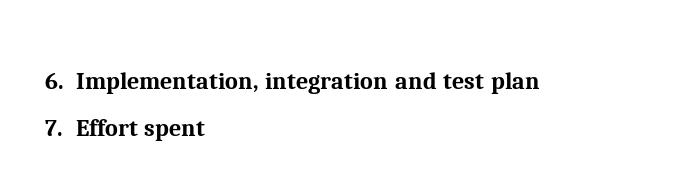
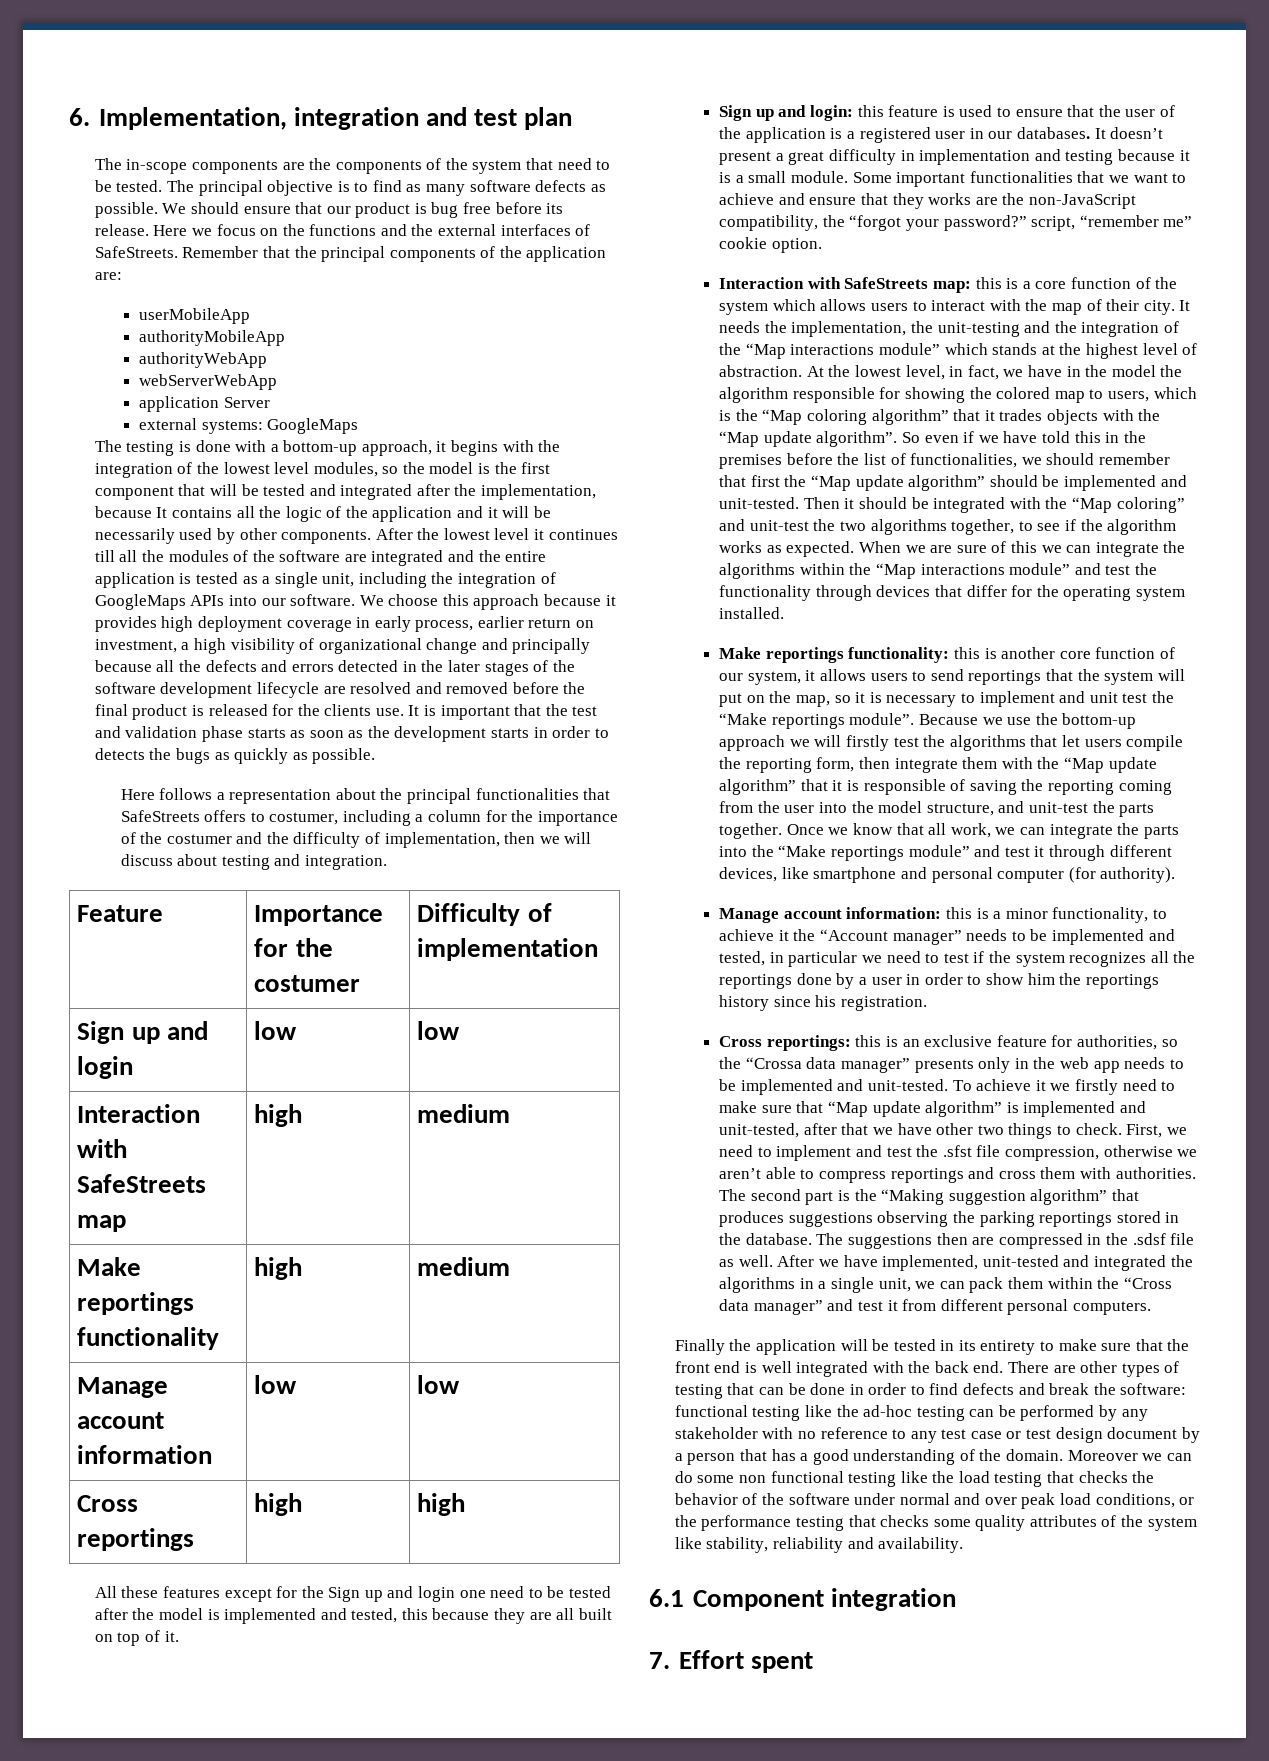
+ The in-scope components are the components of the system that need to be tested. The principal objective is to find as many software defects as possible. We should ensure that our product is bug free before its release. Here we focus on the functions and the external interfaces of SafeStreets. Remember that the principal components of the application are:
+ userMobileApp
+ authorityMobileApp
+ authorityWebApp
+ webServerWebApp
+ application Server
+ external systems: GoogleMaps
+ The testing is done with a bottom-up approach, it begins with the integration of the lowest level modules, so the model is the first component that will be tested and integrated after the implementation, because It contains all the logic of the application and it will be necessarily used by other components. After the lowest level it continues till all the modules of the software are integrated and the entire application is tested as a single unit, including the integration of GoogleMaps APIs into our software. We choose this approach because it provides high deployment coverage in early process, earlier return on investment, a high visibility of organizational change and principally because all the defects and errors detected in the later stages of the software development lifecycle are resolved and removed before the final product is released for the clients use. It is important that the test and validation phase starts as soon as the development starts in order to detects the bugs as quickly as possible.
+ Here follows a representation about the principal functionalities that SafeStreets offers to costumer, including a column for the importance of the costumer and the difficulty of implementation, then we will discuss about testing and integration.
+ Feature | Importance for the costumer | Difficulty of implementation
+ Sign up and login | low | low
+ Interaction with SafeStreets map | high | medium
+ Make reportings functionality | high | medium
+ Manage account information | low | low
+ Cross reportings | high | high
+ All these features except for the Sign up and login one need to be tested after the model is implemented and tested, this because they are all built on top of it.
+ Sign up and login: this feature is used to ensure that the user of the application is a registered user in our databases. It doesn’t present a great difficulty in implementation and testing because it is a small module. Some important functionalities that we want to achieve and ensure that they works are the non-JavaScript compatibility, the “forgot your password?” script, “remember me” cookie option.
+ Interaction with SafeStreets map: this is a core function of the system which allows users to interact with the map of their city. It needs the implementation, the unit-testing and the integration of the “Map interactions module” which stands at the highest level of abstraction. At the lowest level, in fact, we have in the model the algorithm responsible for showing the colored map to users, which is the “Map coloring algorithm” that it trades objects with the “Map update algorithm”. So even if we have told this in the premises before the list of functionalities, we should remember that first the “Map update algorithm” should be implemented and unit-tested. Then it should be integrated with the “Map coloring” and unit-test the two algorithms together, to see if the algorithm works as expected. When we are sure of this we can integrate the algorithms within the “Map interactions module” and test the functionality through devices that differ for the operating system installed.
+ Make reportings functionality: this is another core function of our system, it allows users to send reportings that the system will put on the map, so it is necessary to implement and unit test the “Make reportings module”. Because we use the bottom-up approach we will firstly test the algorithms that let users compile the reporting form, then integrate them with the “Map update algorithm” that it is responsible of saving the reporting coming from the user into the model structure, and unit-test the parts together. Once we know that all work, we can integrate the parts into the “Make reportings module” and test it through different devices, like smartphone and personal computer (for authority).
+ Manage account information: this is a minor functionality, to achieve it the “Account manager” needs to be implemented and tested, in particular we need to test if the system recognizes all the reportings done by a user in order to show him the reportings history since his registration.
+ Cross reportings: this is an exclusive feature for authorities, so the “Crossa data manager” presents only in the web app needs to be implemented and unit-tested. To achieve it we firstly need to make sure that “Map update algorithm” is implemented and unit-tested, after that we have other two things to check. First, we need to implement and test the .sfst file compression, otherwise we aren’t able to compress reportings and cross them with authorities. The second part is the “Making suggestion algorithm” that produces suggestions observing the parking reportings stored in the database. The suggestions then are compressed in the .sdsf file as well. After we have implemented, unit-tested and integrated the algorithms in a single unit, we can pack them within the “Cross data manager” and test it from different personal computers.
+ Finally the application will be tested in its entirety to make sure that the front end is well integrated with the back end. There are other types of testing that can be done in order to find defects and break the software: functional testing like the ad-hoc testing can be performed by any stakeholder with no reference to any test case or test design document by a person that has a good understanding of the domain. Moreover we can do some non functional testing like the load testing that checks the behavior of the software under normal and over peak load conditions, or the performance testing that checks some quality attributes of the system like stability, reliability and availability.
+ 6.1 Component integration

